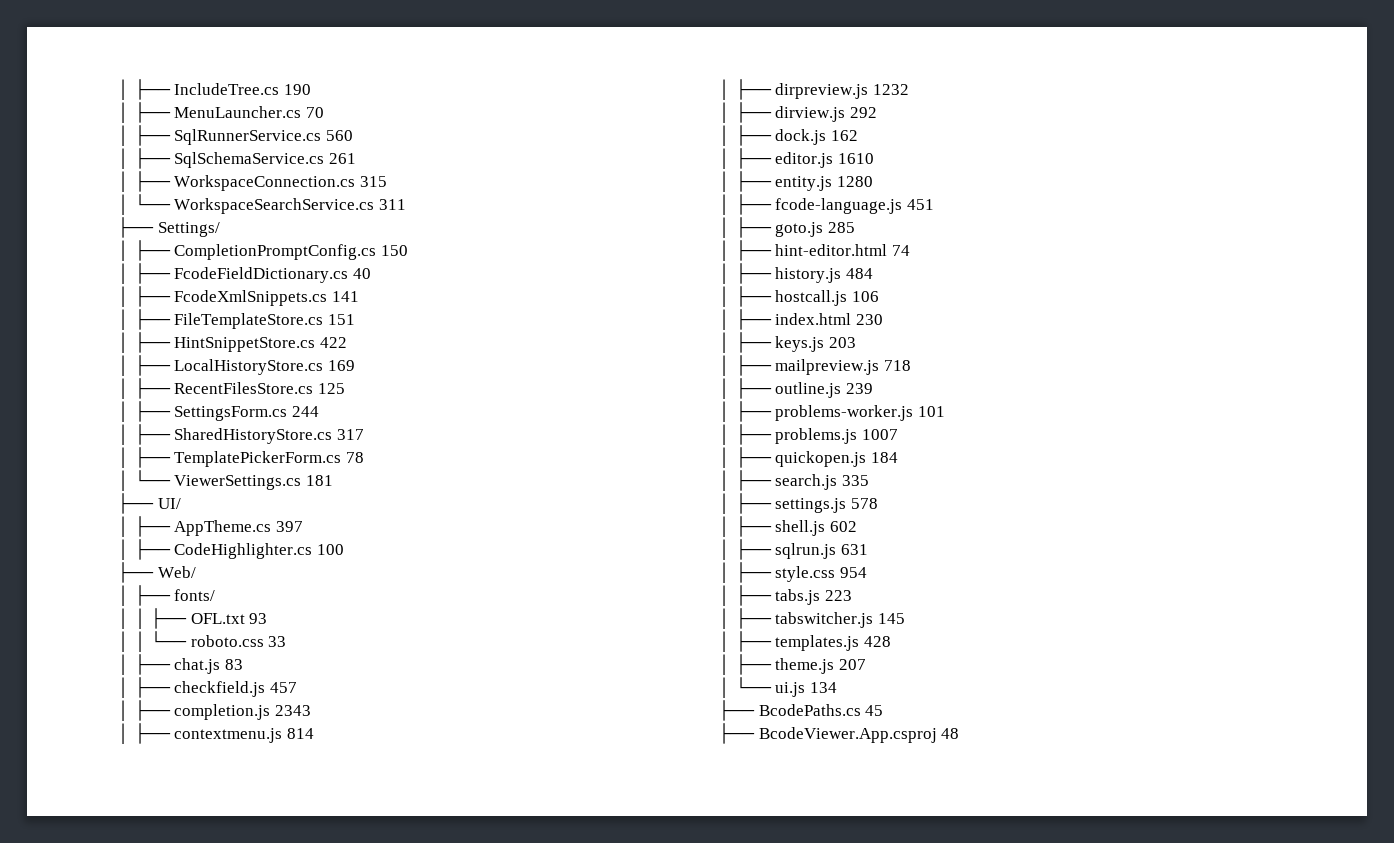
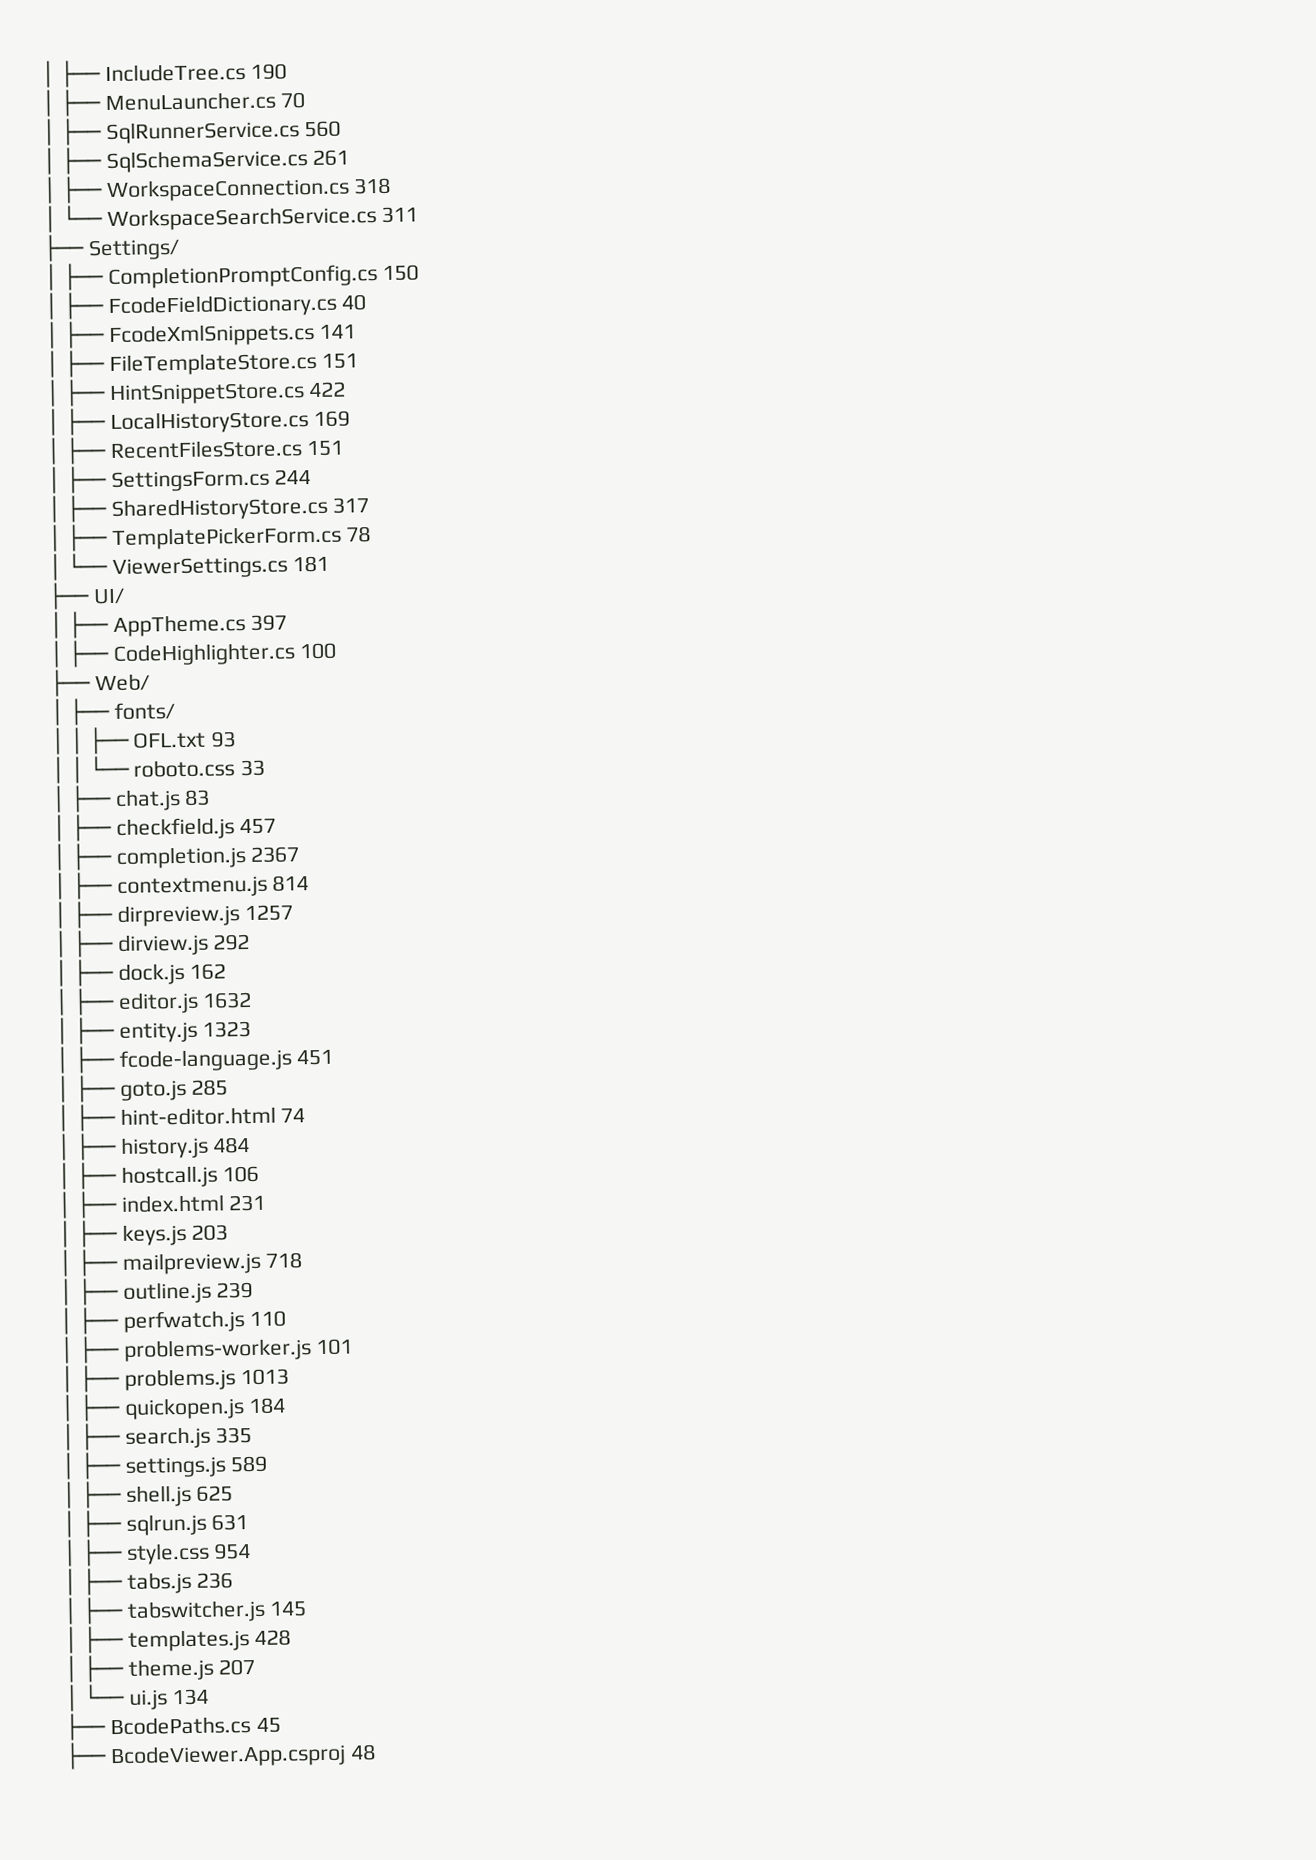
- │ ├── WorkspaceConnection.cs 315
+ │ ├── WorkspaceConnection.cs 318
- │ ├── RecentFilesStore.cs 125
+ │ ├── RecentFilesStore.cs 151
- │ ├── completion.js 2343
+ │ ├── completion.js 2367
- │ ├── dirpreview.js 1232
+ │ ├── dirpreview.js 1257
- │ ├── editor.js 1610
+ │ ├── editor.js 1632
- │ ├── entity.js 1280
+ │ ├── entity.js 1323
- │ ├── index.html 230
+ │ ├── index.html 231
+ │ ├── perfwatch.js 110
- │ ├── problems.js 1007
+ │ ├── problems.js 1013
- │ ├── settings.js 578
+ │ ├── settings.js 589
- │ ├── shell.js 602
+ │ ├── shell.js 625
- │ ├── tabs.js 223
+ │ ├── tabs.js 236

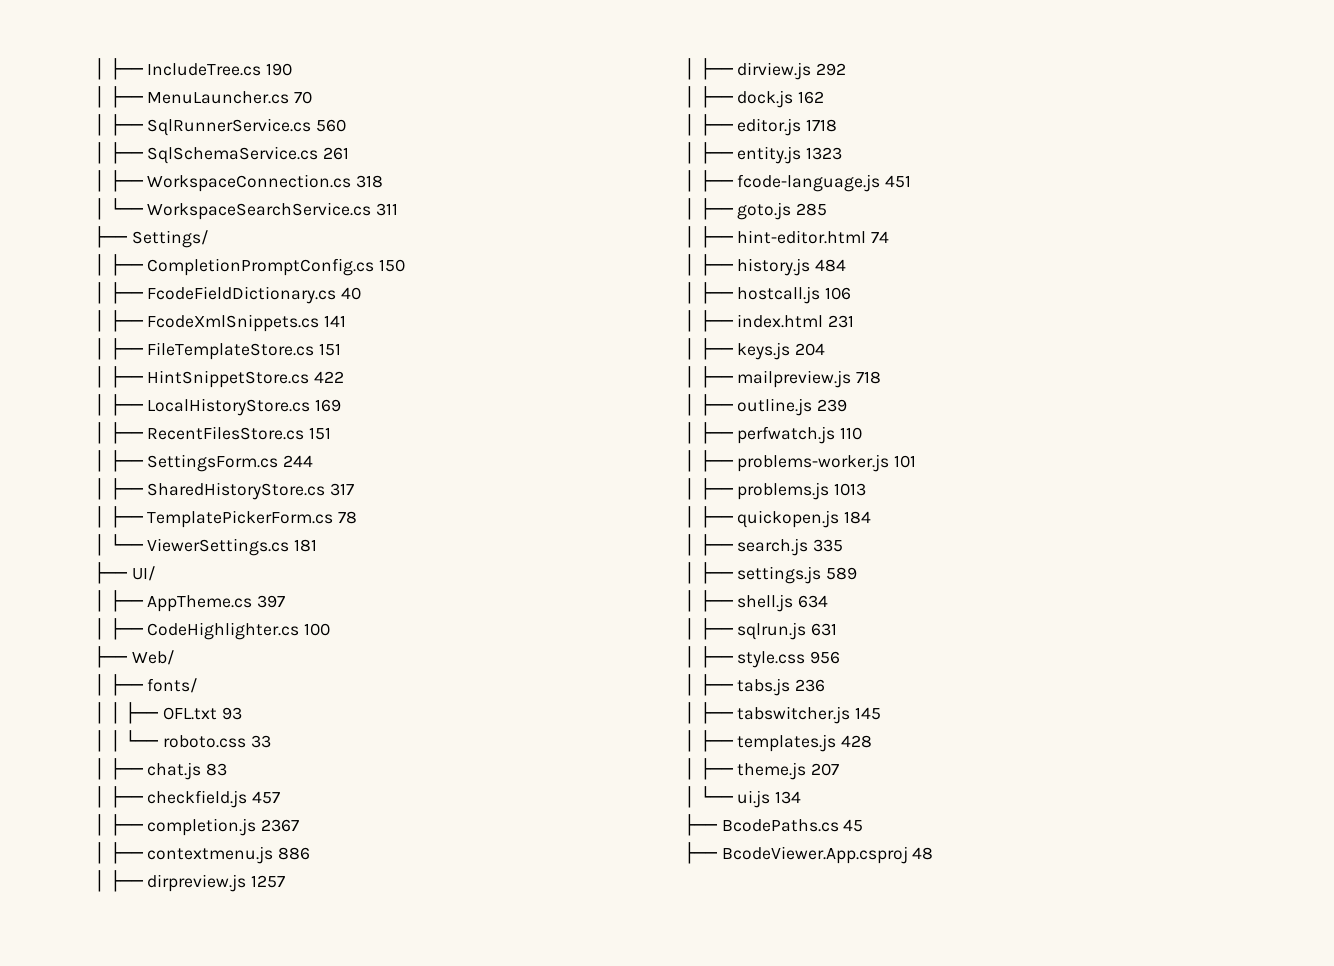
- │ ├── contextmenu.js 814
+ │ ├── contextmenu.js 886
- │ ├── editor.js 1632
+ │ ├── editor.js 1718
- │ ├── keys.js 203
+ │ ├── keys.js 204
- │ ├── shell.js 625
+ │ ├── shell.js 634
- │ ├── style.css 954
+ │ ├── style.css 956

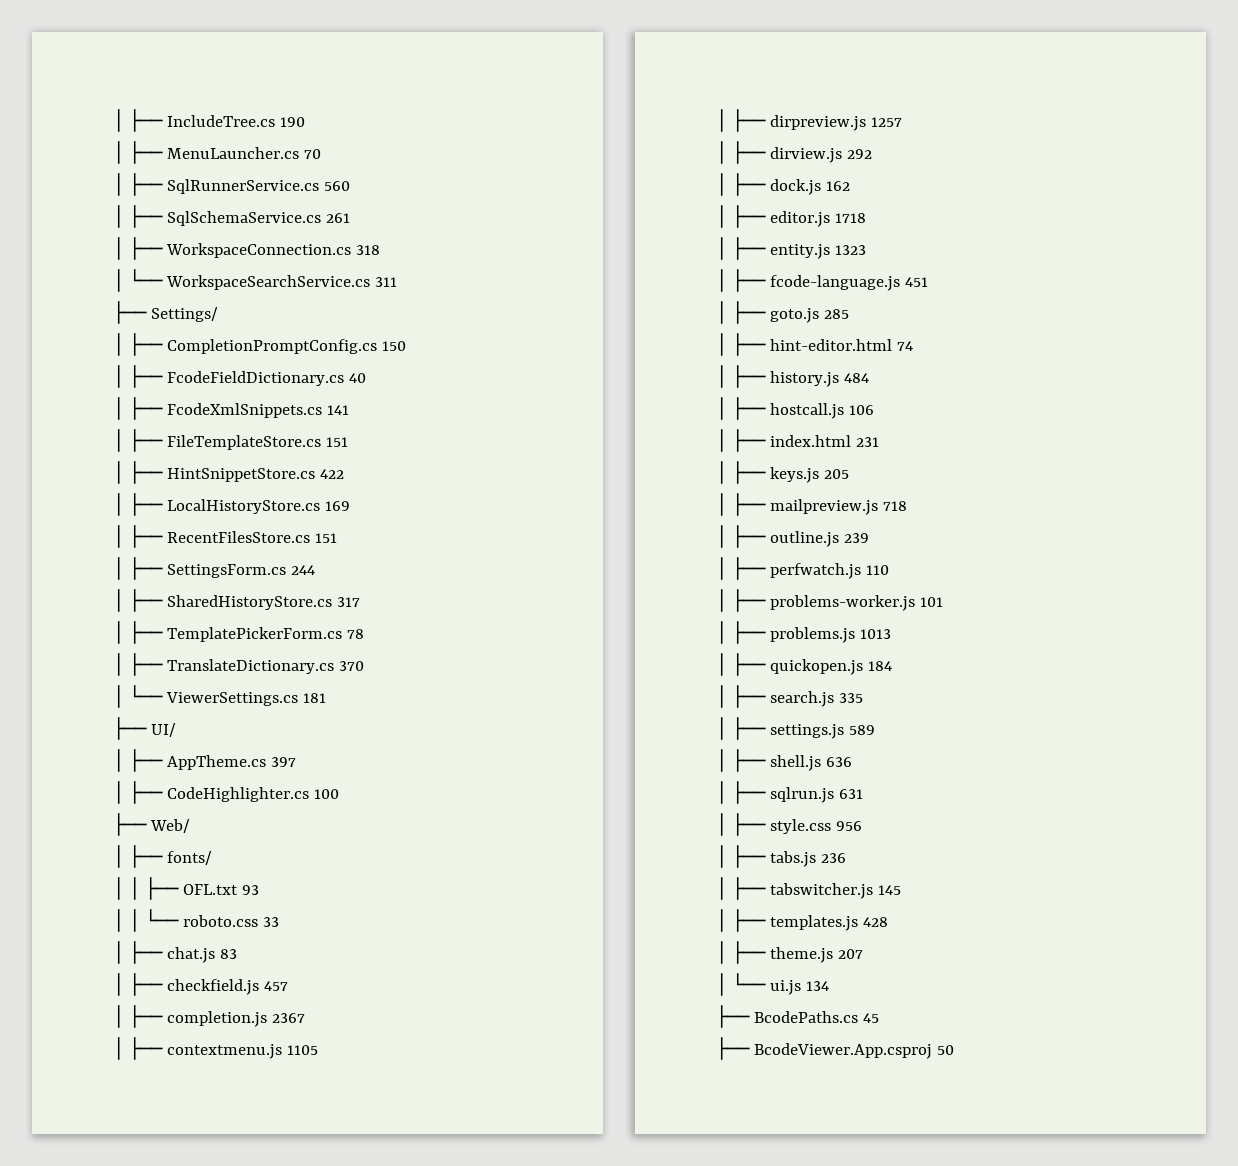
+ │ ├── TranslateDictionary.cs 370
- │ ├── contextmenu.js 886
+ │ ├── contextmenu.js 1105
- │ ├── keys.js 204
+ │ ├── keys.js 205
- │ ├── shell.js 634
+ │ ├── shell.js 636
- ├── BcodeViewer.App.csproj 48
+ ├── BcodeViewer.App.csproj 50

